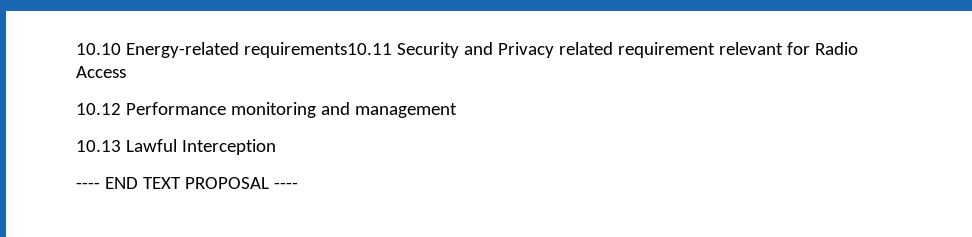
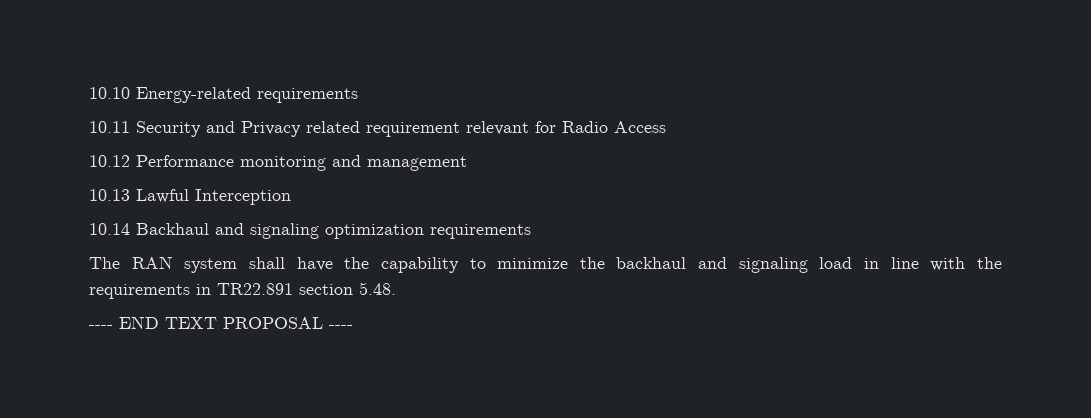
- 10.10 Energy-related requirements10.11 Security and Privacy related requirement relevant for Radio Access
+ 10.10 Energy-related requirements
+ 10.11 Security and Privacy related requirement relevant for Radio Access
+ 10.14 Backhaul and signaling optimization requirements
+ The RAN system shall have the capability to minimize the backhaul and signaling load in line with the requirements in TR22.891 section 5.48.

